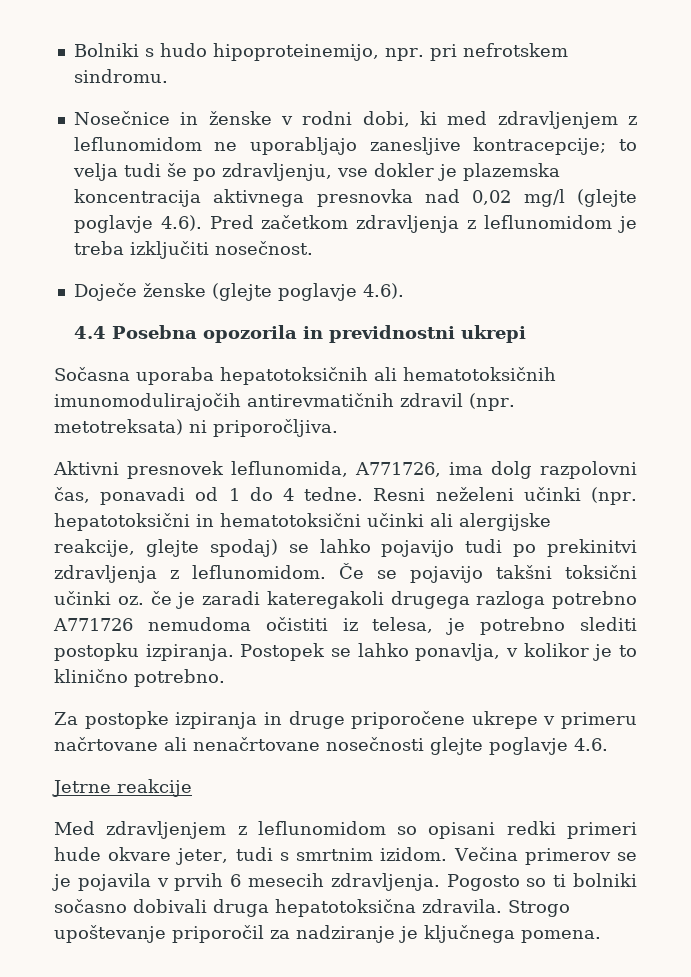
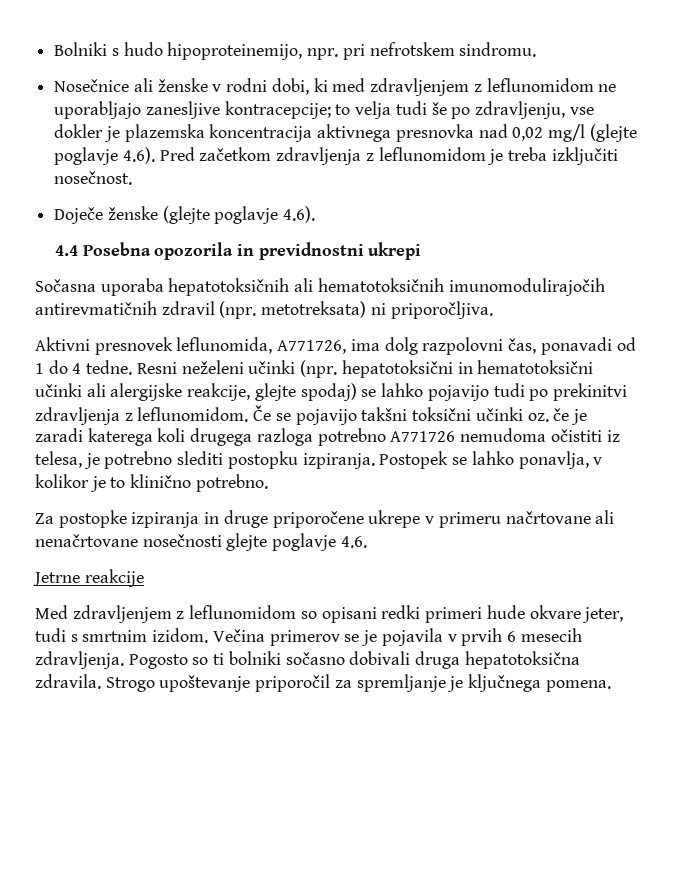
- Nosečnice in ženske v rodni dobi, ki med zdravljenjem z leflunomidom ne uporabljajo zanesljive kontracepcije; to velja tudi še po zdravljenju, vse dokler je plazemska koncentracija aktivnega presnovka nad 0,02 mg/l (glejte poglavje 4.6). Pred začetkom zdravljenja z leflunomidom je treba izključiti nosečnost.
+ Nosečnice ali ženske v rodni dobi, ki med zdravljenjem z leflunomidom ne uporabljajo zanesljive kontracepcije; to velja tudi še po zdravljenju, vse dokler je plazemska koncentracija aktivnega presnovka nad 0,02 mg/l (glejte poglavje 4.6). Pred začetkom zdravljenja z leflunomidom je treba izključiti nosečnost.
- Če se pojavijo takšni toksični učinki oz. če je zaradi kateregakoli drugega razloga potrebno A771726 nemudoma očistiti iz telesa, je potrebno slediti postopku izpiranja.
+ Če se pojavijo takšni toksični učinki oz. če je zaradi katerega koli drugega razloga potrebno A771726 nemudoma očistiti iz telesa, je potrebno slediti postopku izpiranja.
- Strogo upoštevanje priporočil za nadziranje je ključnega pomena.
+ Strogo upoštevanje priporočil za spremljanje je ključnega pomena.

